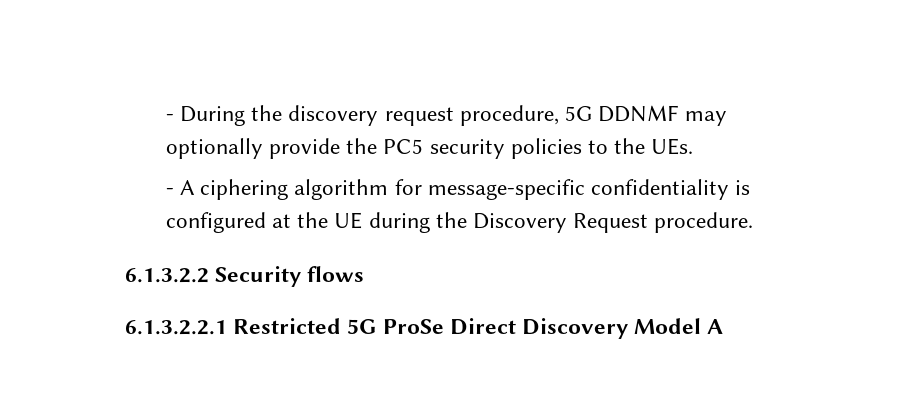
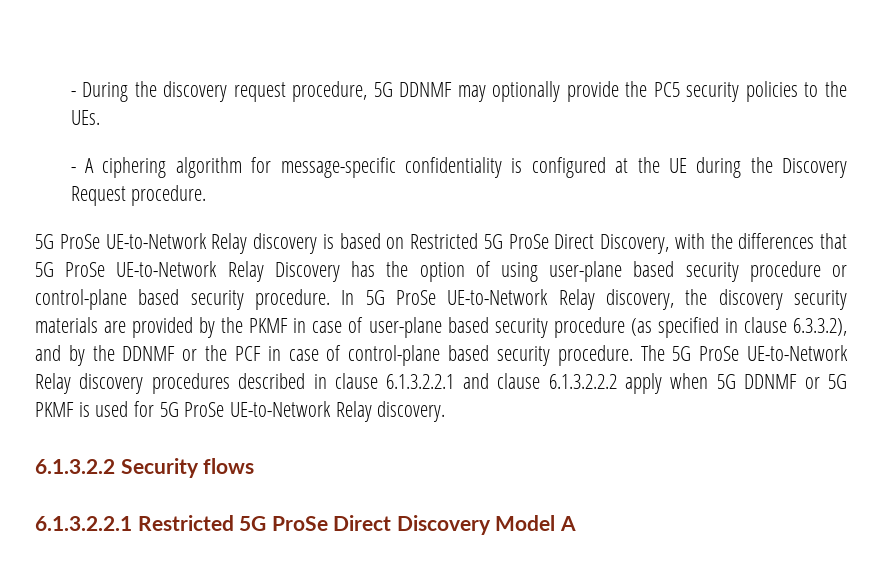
+ 5G ProSe UE-to-Network Relay discovery is based on Restricted 5G ProSe Direct Discovery, with the differences that 5G ProSe UE-to-Network Relay Discovery has the option of using user-plane based security procedure or control-plane based security procedure. In 5G ProSe UE-to-Network Relay discovery, the discovery security materials are provided by the PKMF in case of user-plane based security procedure (as specified in clause 6.3.3.2), and by the DDNMF or the PCF in case of control-plane based security procedure. The 5G ProSe UE-to-Network Relay discovery procedures described in clause 6.1.3.2.2.1 and clause 6.1.3.2.2.2 apply when 5G DDNMF or 5G PKMF is used for 5G ProSe UE-to-Network Relay discovery.

